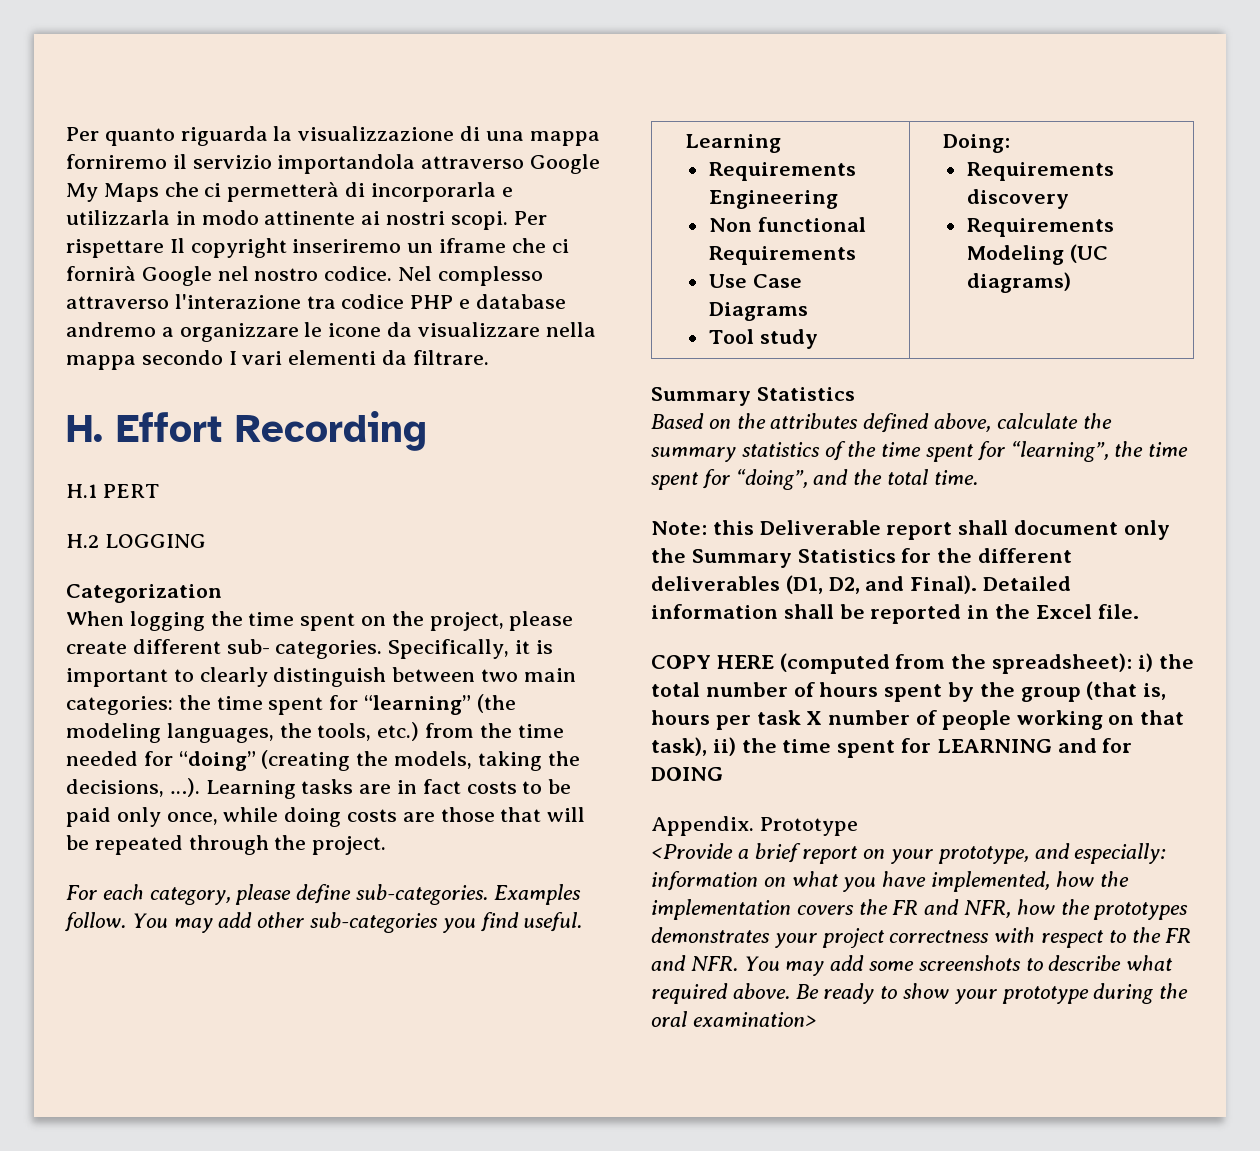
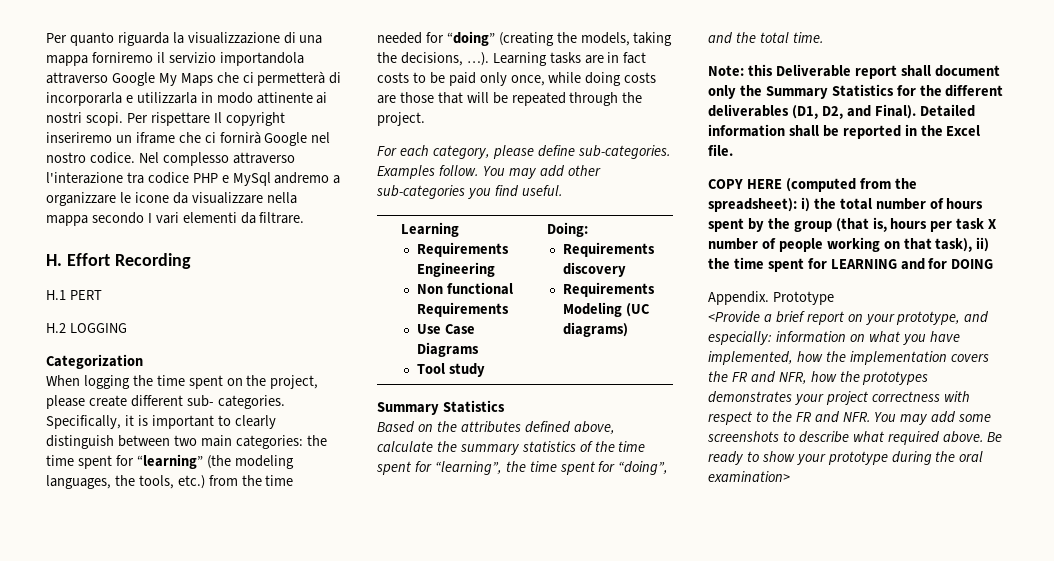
- Nel complesso attraverso l'interazione tra codice PHP e database andremo a organizzare le icone da visualizzare nella mappa secondo I vari elementi da filtrare.
+ Nel complesso attraverso l'interazione tra codice PHP e MySql andremo a organizzare le icone da visualizzare nella mappa secondo I vari elementi da filtrare.

